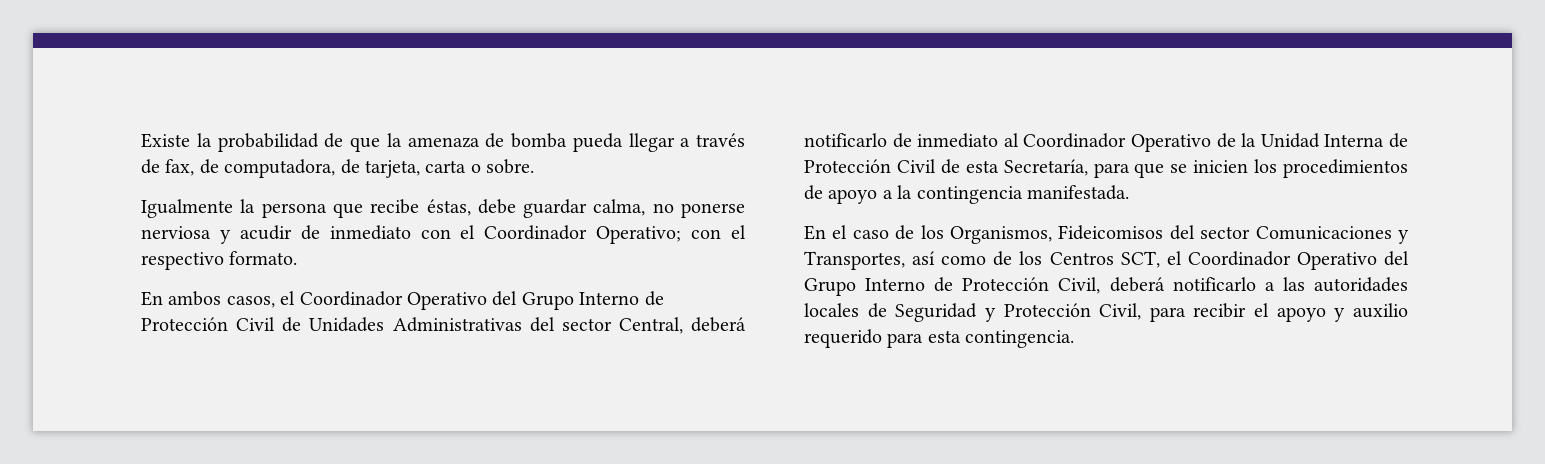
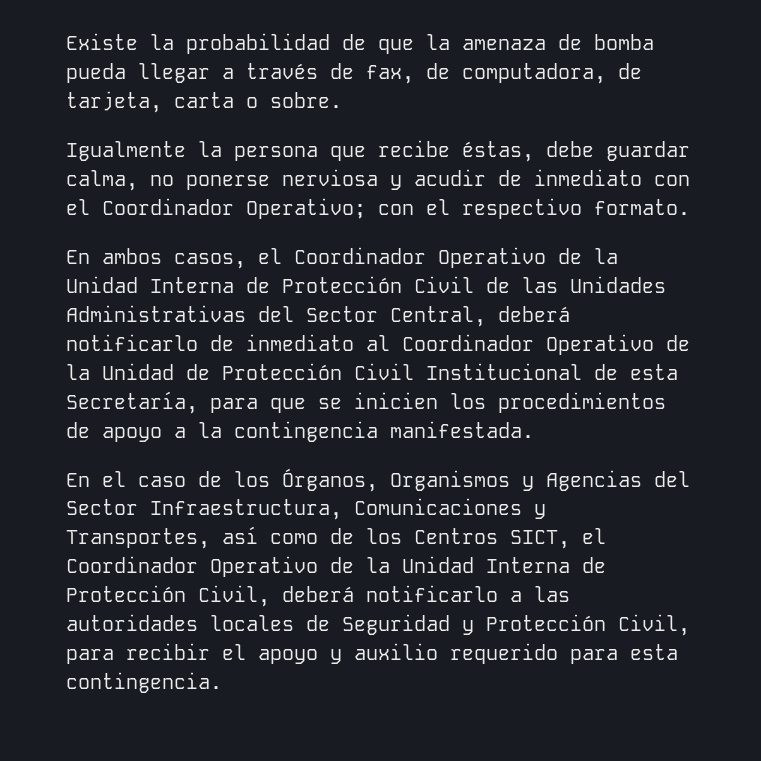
- En ambos casos, el Coordinador Operativo del Grupo Interno de Protección Civil de Unidades Administrativas del sector Central, deberá notificarlo de inmediato al Coordinador Operativo de la Unidad Interna de Protección Civil de esta Secretaría, para que se inicien los procedimientos de apoyo a la contingencia manifestada.
+ En ambos casos, el Coordinador Operativo de la Unidad Interna de Protección Civil de las Unidades Administrativas del Sector Central, deberá notificarlo de inmediato al Coordinador Operativo de la Unidad de Protección Civil Institucional de esta Secretaría, para que se inicien los procedimientos de apoyo a la contingencia manifestada.
- En el caso de los Organismos, Fideicomisos del sector Comunicaciones y Transportes, así como de los Centros SCT, el Coordinador Operativo del Grupo Interno de Protección Civil, deberá notificarlo a las autoridades locales de Seguridad y Protección Civil, para recibir el apoyo y auxilio requerido para esta contingencia.
+ En el caso de los Órganos, Organismos y Agencias del Sector Infraestructura, Comunicaciones y Transportes, así como de los Centros SICT, el Coordinador Operativo de la Unidad Interna de Protección Civil, deberá notificarlo a las autoridades locales de Seguridad y Protección Civil, para recibir el apoyo y auxilio requerido para esta contingencia.

